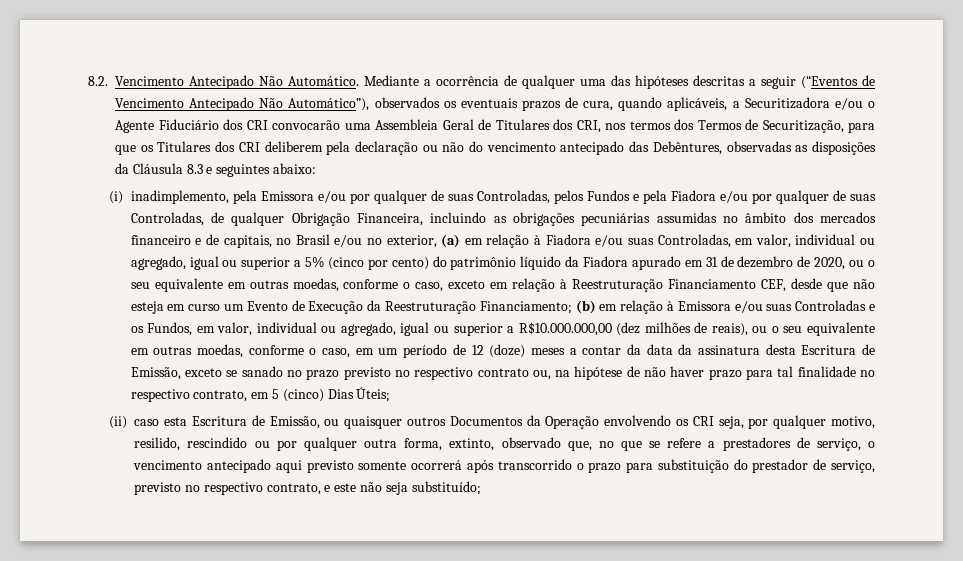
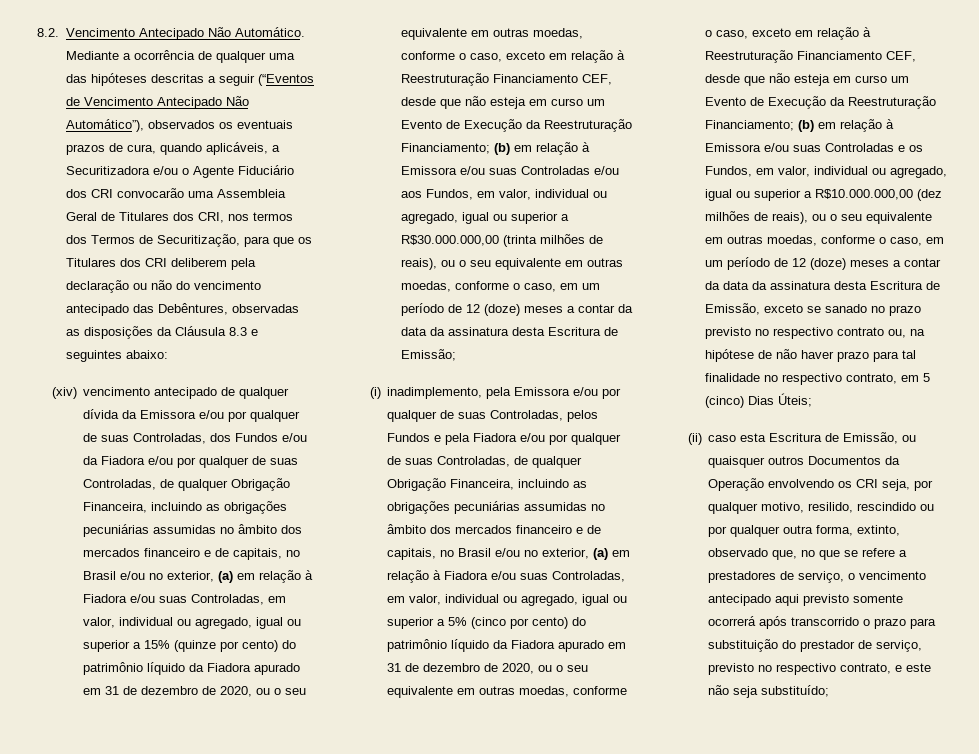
+ (xiv) vencimento antecipado de qualquer dívida da Emissora e/ou por qualquer de suas Controladas, dos Fundos e/ou da Fiadora e/ou por qualquer de suas Controladas, de qualquer Obrigação Financeira, incluindo as obrigações pecuniárias assumidas no âmbito dos mercados financeiro e de capitais, no Brasil e/ou no exterior, (a) em relação à Fiadora e/ou suas Controladas, em valor, individual ou agregado, igual ou superior a 15% (quinze por cento) do patrimônio líquido da Fiadora apurado em 31 de dezembro de 2020, ou o seu equivalente em outras moedas, conforme o caso, exceto em relação à Reestruturação Financiamento CEF, desde que não esteja em curso um Evento de Execução da Reestruturação Financiamento; (b) em relação à Emissora e/ou suas Controladas e/ou aos Fundos, em valor, individual ou agregado, igual ou superior a R$30.000.000,00 (trinta milhões de reais), ou o seu equivalente em outras moedas, conforme o caso, em um período de 12 (doze) meses a contar da data da assinatura desta Escritura de Emissão;

